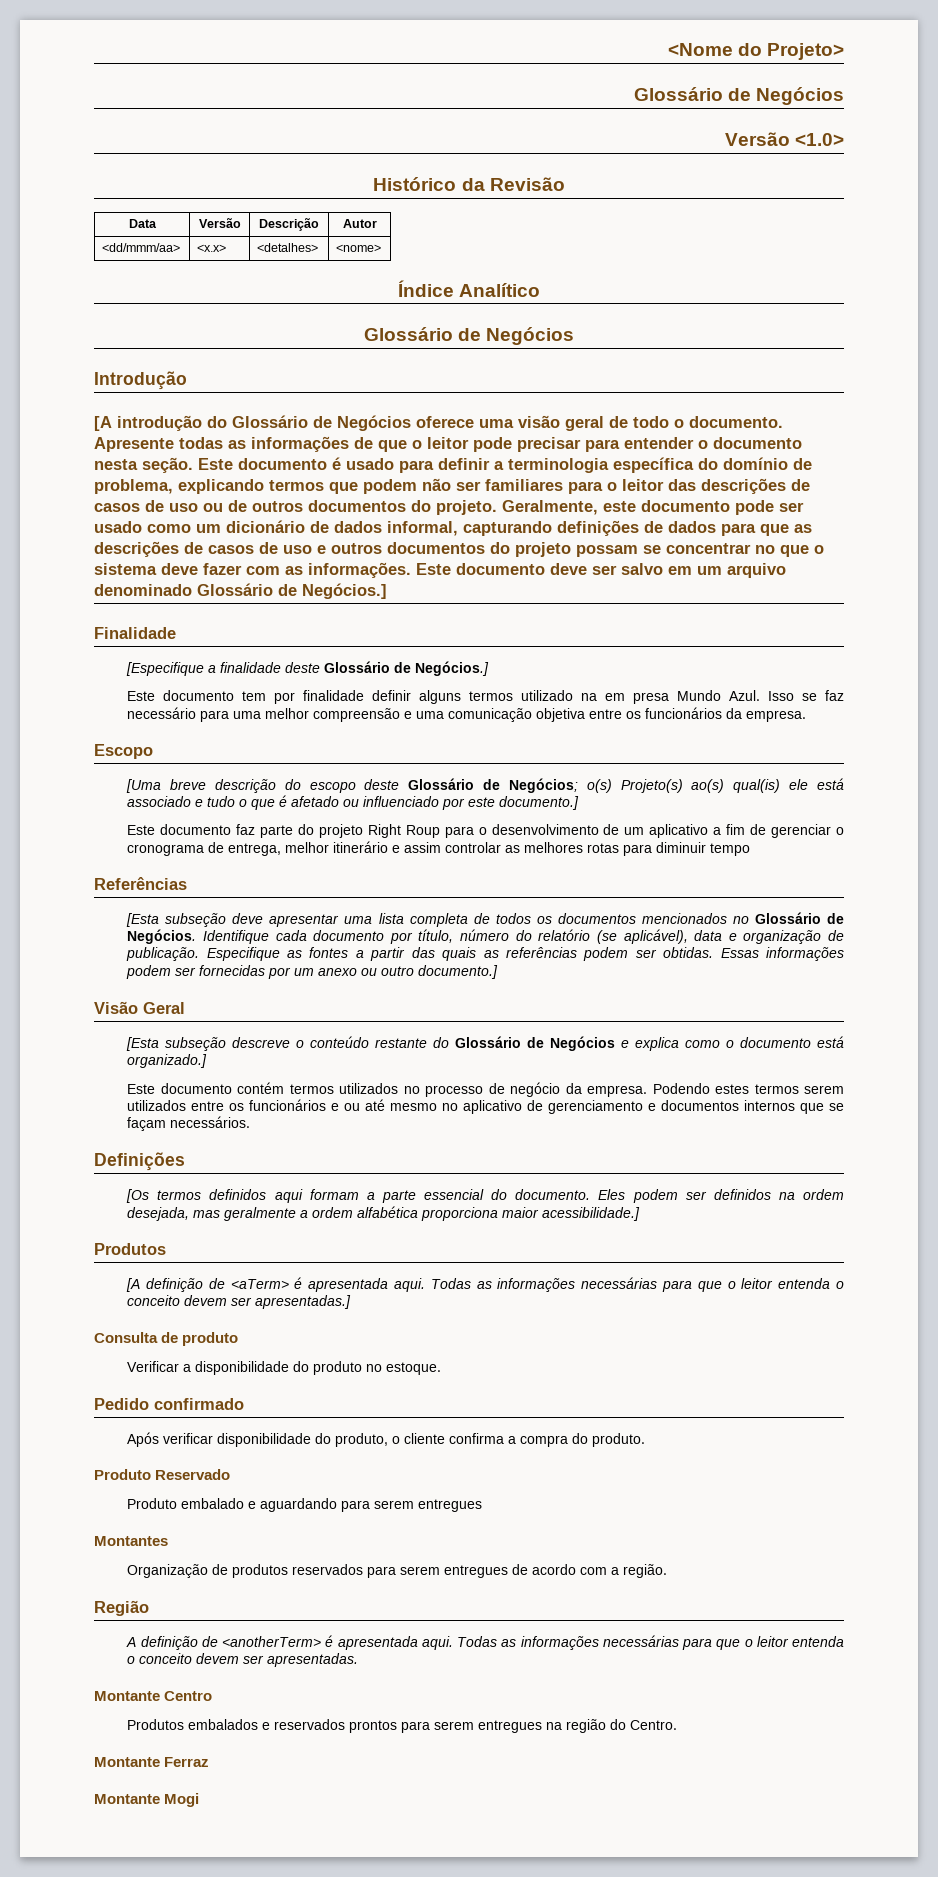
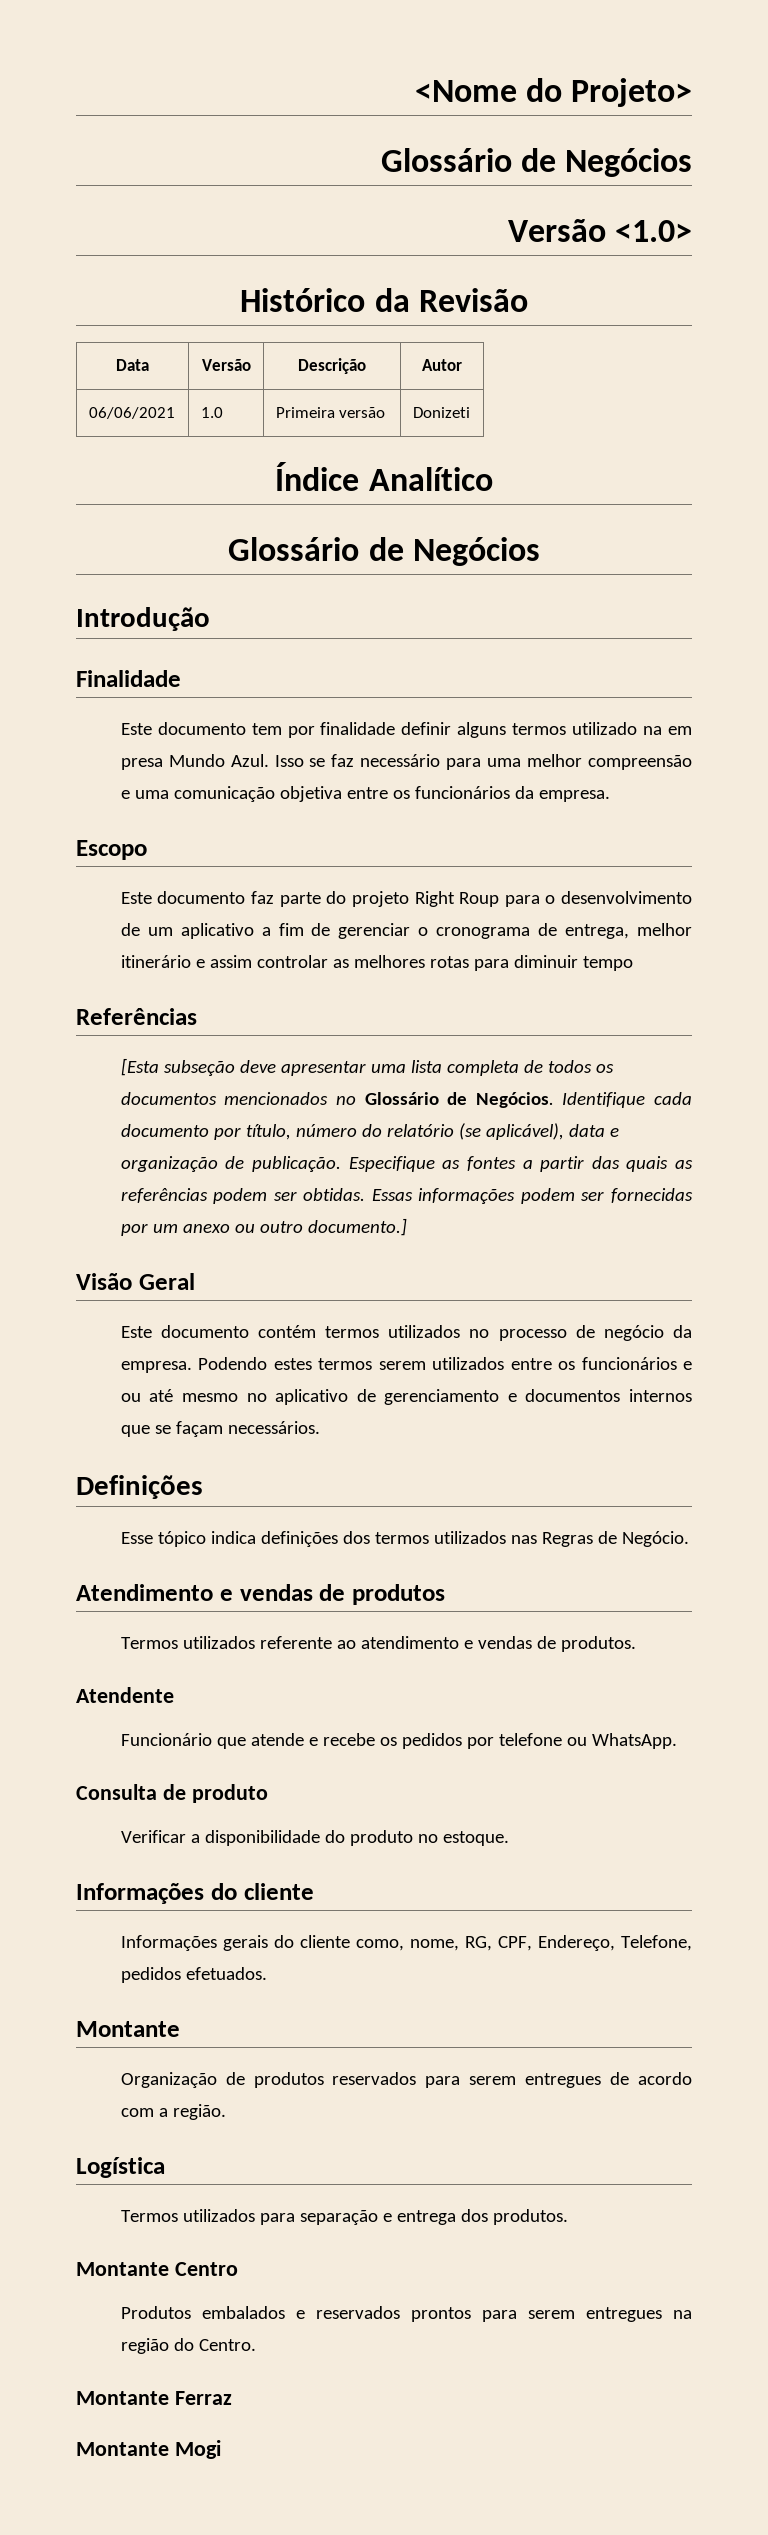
- <dd/mmm/aa> | <x.x> | <detalhes> | <nome>
+ 06/06/2021 | 1.0 | Primeira versão | Donizeti
- [A introdução do Glossário de Negócios oferece uma visão geral de todo o documento. Apresente todas as informações de que o leitor pode precisar para entender o documento nesta seção. Este documento é usado para definir a terminologia específica do domínio de problema, explicando termos que podem não ser familiares para o leitor das descrições de casos de uso ou de outros documentos do projeto. Geralmente, este documento pode ser usado como um dicionário de dados informal, capturando definições de dados para que as descrições de casos de uso e outros documentos do projeto possam se concentrar no que o sistema deve fazer com as informações. Este documento deve ser salvo em um arquivo denominado Glossário de Negócios.]
  Finalidade
- [Especifique a finalidade deste Glossário de Negócios.]
- [Uma breve descrição do escopo deste Glossário de Negócios; o(s) Projeto(s) ao(s) qual(is) ele está associado e tudo o que é afetado ou influenciado por este documento.]
- [Esta subseção descreve o conteúdo restante do Glossário de Negócios e explica como o documento está organizado.]
- [Os termos definidos aqui formam a parte essencial do documento. Eles podem ser definidos na ordem desejada, mas geralmente a ordem alfabética proporciona maior acessibilidade.]
- Produtos
- [A definição de <aTerm> é apresentada aqui. Todas as informações necessárias para que o leitor entenda o conceito devem ser apresentadas.]
+ Esse tópico indica definições dos termos utilizados nas Regras de Negócio.
+ Atendimento e vendas de produtos
+ Termos utilizados referente ao atendimento e vendas de produtos.
+ Atendente
+ Funcionário que atende e recebe os pedidos por telefone ou WhatsApp.
- Pedido confirmado
- Após verificar disponibilidade do produto, o cliente confirma a compra do produto.
- Produto Reservado
- Produto embalado e aguardando para serem entregues
- Montantes
+ Informações do cliente
+ Informações gerais do cliente como, nome, RG, CPF, Endereço, Telefone, pedidos efetuados.
+ Montante
- Região
- A definição de <anotherTerm> é apresentada aqui. Todas as informações necessárias para que o leitor entenda o conceito devem ser apresentadas.
+ Logística
+ Termos utilizados para separação e entrega dos produtos.

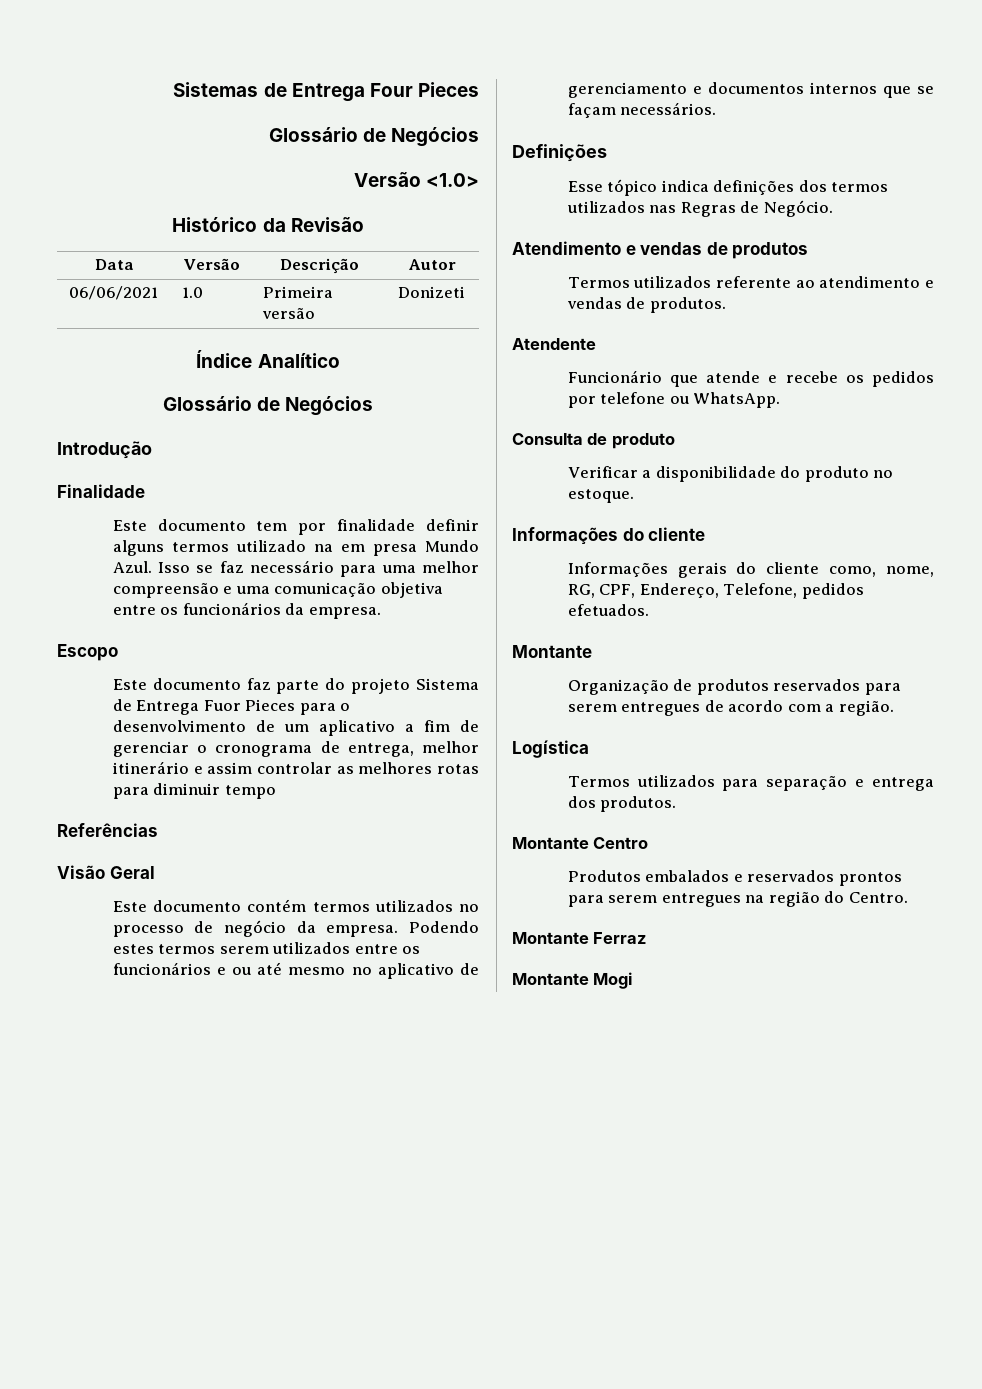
- <Nome do Projeto>
+ Sistemas de Entrega Four Pieces
- Este documento faz parte do projeto Right Roup para o desenvolvimento de um aplicativo a fim de gerenciar o cronograma de entrega, melhor itinerário e assim controlar as melhores rotas para diminuir tempo
+ Este documento faz parte do projeto Sistema de Entrega Fuor Pieces para o desenvolvimento de um aplicativo a fim de gerenciar o cronograma de entrega, melhor itinerário e assim controlar as melhores rotas para diminuir tempo
- [Esta subseção deve apresentar uma lista completa de todos os documentos mencionados no Glossário de Negócios. Identifique cada documento por título, número do relatório (se aplicável), data e organização de publicação. Especifique as fontes a partir das quais as referências podem ser obtidas. Essas informações podem ser fornecidas por um anexo ou outro documento.]

